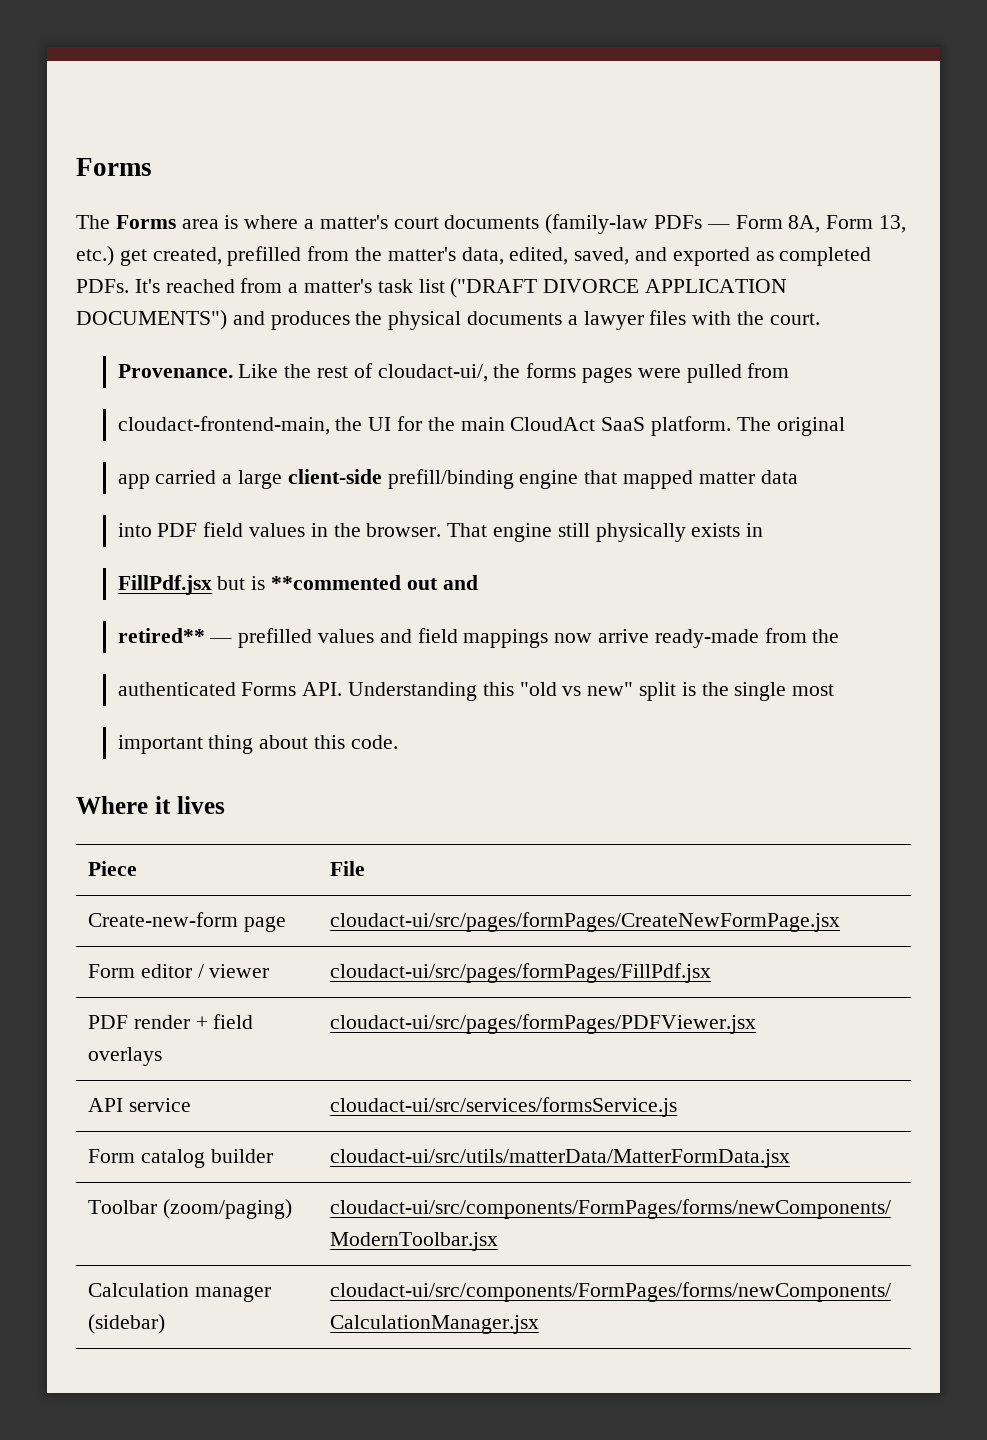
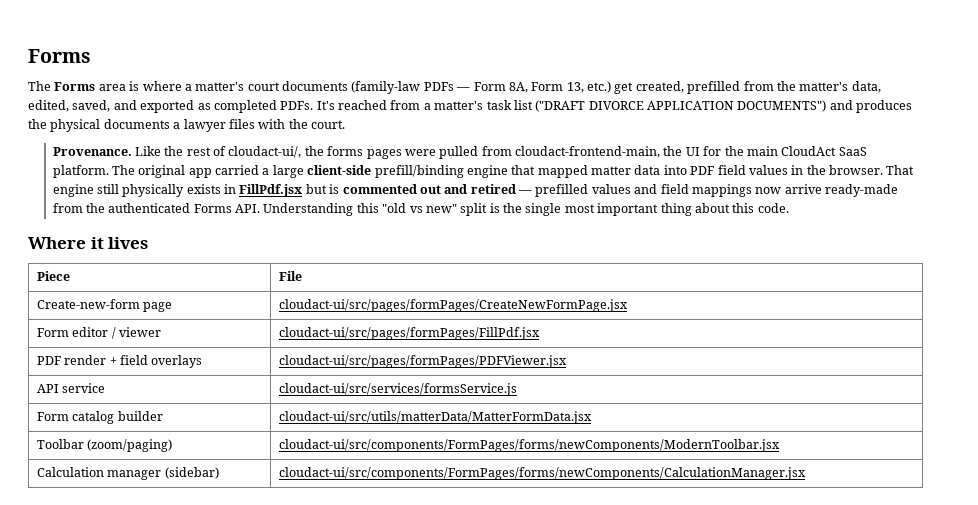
- Like the rest of cloudact-ui/, the forms pages were pulled from
- cloudact-frontend-main, the UI for the main CloudAct SaaS platform.
+ Like the rest of cloudact-ui/, the forms pages were pulled from cloudact-frontend-main, the UI for the main CloudAct SaaS platform.
- The original
- app carried a large client-side prefill/binding engine that mapped matter data
- into PDF field values in the browser.
+ The original app carried a large client-side prefill/binding engine that mapped matter data into PDF field values in the browser.
- That engine still physically exists in
- FillPdf.jsx but is **commented out and
- retired** — prefilled values and field mappings now arrive ready-made from the
- authenticated Forms API. Understanding this "old vs new" split is the single most
- important thing about this code.
+ That engine still physically exists in FillPdf.jsx but is commented out and retired — prefilled values and field mappings now arrive ready-made from the authenticated Forms API. Understanding this "old vs new" split is the single most important thing about this code.

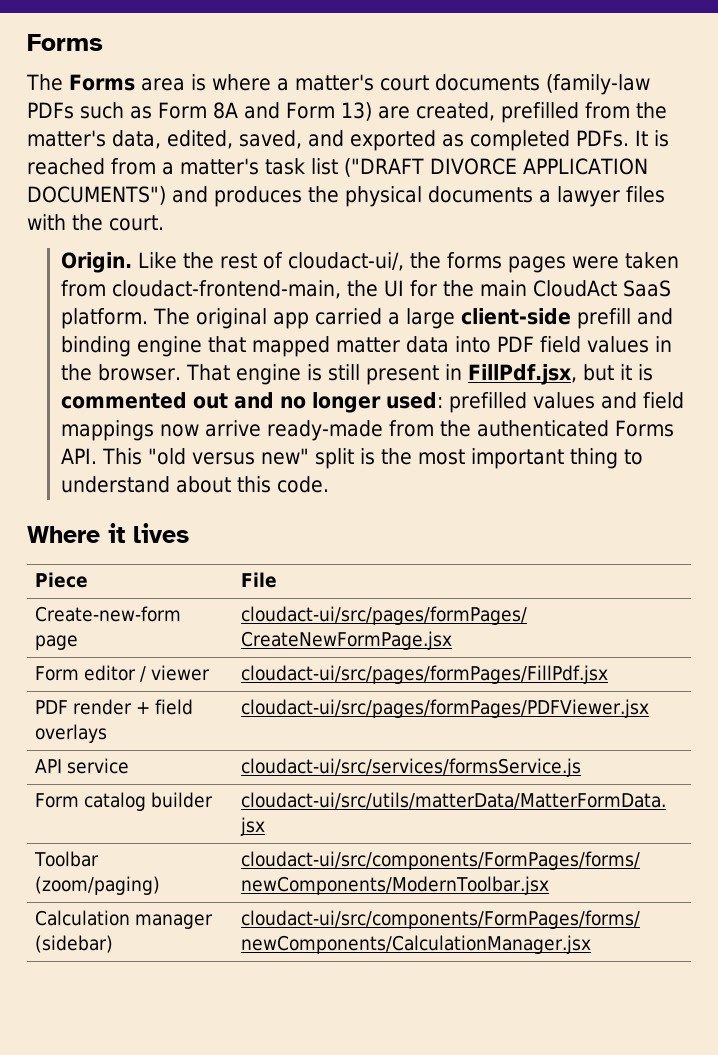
- The Forms area is where a matter's court documents (family-law PDFs — Form 8A, Form 13, etc.) get created, prefilled from the matter's data, edited, saved, and exported as completed PDFs.
+ The Forms area is where a matter's court documents (family-law PDFs such as Form 8A and Form 13) are created, prefilled from the matter's data, edited, saved, and exported as completed PDFs.
- It's reached from a matter's task list ("DRAFT DIVORCE APPLICATION DOCUMENTS") and produces the physical documents a lawyer files with the court.
+ It is reached from a matter's task list ("DRAFT DIVORCE APPLICATION DOCUMENTS") and produces the physical documents a lawyer files with the court.
- Provenance.
+ Origin.
- Like the rest of cloudact-ui/, the forms pages were pulled from cloudact-frontend-main, the UI for the main CloudAct SaaS platform.
+ Like the rest of cloudact-ui/, the forms pages were taken from cloudact-frontend-main, the UI for the main CloudAct SaaS platform.
- The original app carried a large client-side prefill/binding engine that mapped matter data into PDF field values in the browser.
+ The original app carried a large client-side prefill and binding engine that mapped matter data into PDF field values in the browser.
- That engine still physically exists in FillPdf.jsx but is commented out and retired — prefilled values and field mappings now arrive ready-made from the authenticated Forms API. Understanding this "old vs new" split is the single most important thing about this code.
+ That engine is still present in FillPdf.jsx, but it is commented out and no longer used: prefilled values and field mappings now arrive ready-made from the authenticated Forms API. This "old versus new" split is the most important thing to understand about this code.

